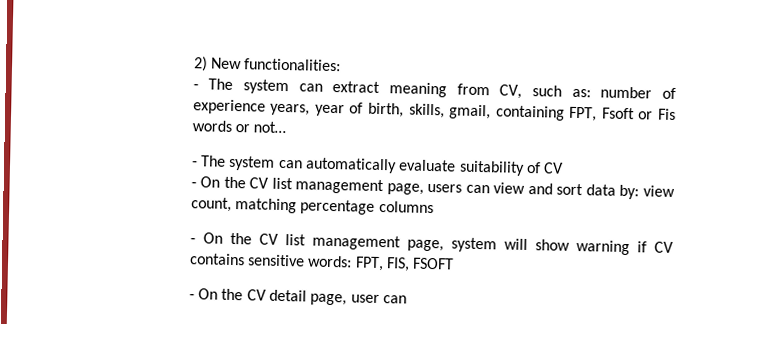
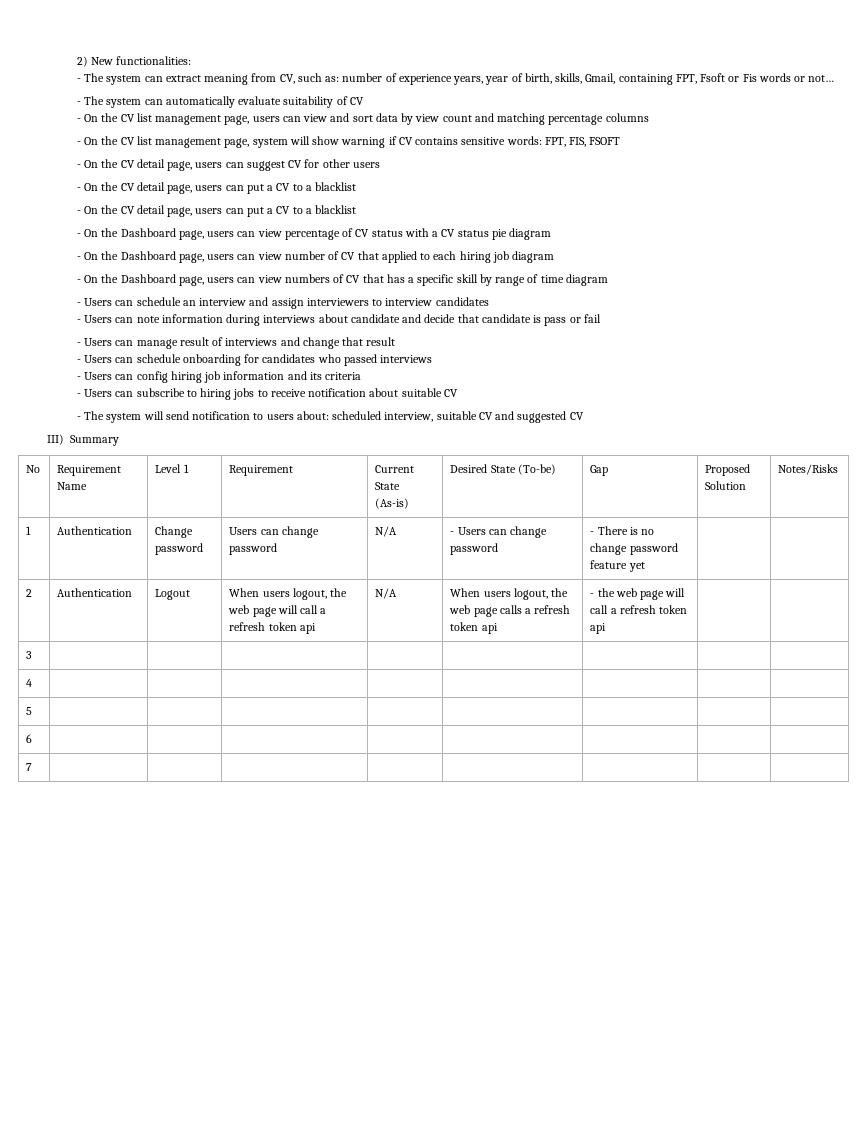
- - The system can extract meaning from CV, such as: number of experience years, year of birth, skills, gmail, containing FPT, Fsoft or Fis words or not…
+ - The system can extract meaning from CV, such as: number of experience years, year of birth, skills, Gmail, containing FPT, Fsoft or Fis words or not…
- - On the CV list management page, users can view and sort data by: view count, matching percentage columns
+ - On the CV list management page, users can view and sort data by view count and matching percentage columns
- - On the CV detail page, user can
+ - On the CV detail page, users can suggest CV for other users
+ - On the CV detail page, users can put a CV to a blacklist
+ - On the CV detail page, users can put a CV to a blacklist
+ - On the Dashboard page, users can view percentage of CV status with a CV status pie diagram
+ - On the Dashboard page, users can view number of CV that applied to each hiring job diagram
+ - On the Dashboard page, users can view numbers of CV that has a specific skill by range of time diagram
+ - Users can schedule an interview and assign interviewers to interview candidates
+ - Users can note information during interviews about candidate and decide that candidate is pass or fail
+ - Users can manage result of interviews and change that result
+ - Users can schedule onboarding for candidates who passed interviews
+ - Users can config hiring job information and its criteria
+ - Users can subscribe to hiring jobs to receive notification about suitable CV
+ - The system will send notification to users about: scheduled interview, suitable CV and suggested CV
+ III) Summary
+ No | Requirement Name | Level 1 | Requirement | Current State (As-is) | Desired State (To-be) | Gap | Proposed Solution | Notes/Risks
+ 1 | Authentication | Change password | Users can change password | N/A | - Users can change password | - There is no change password feature yet | |
+ 2 | Authentication | Logout | When users logout, the web page will call a refresh token api | N/A | When users logout, the web page calls a refresh token api | - the web page will call a refresh token api | |
+ 3 | | | | | | | |
+ 4 | | | | | | | |
+ 5 | | | | | | | |
+ 6 | | | | | | | |
+ 7 | | | | | | | |

